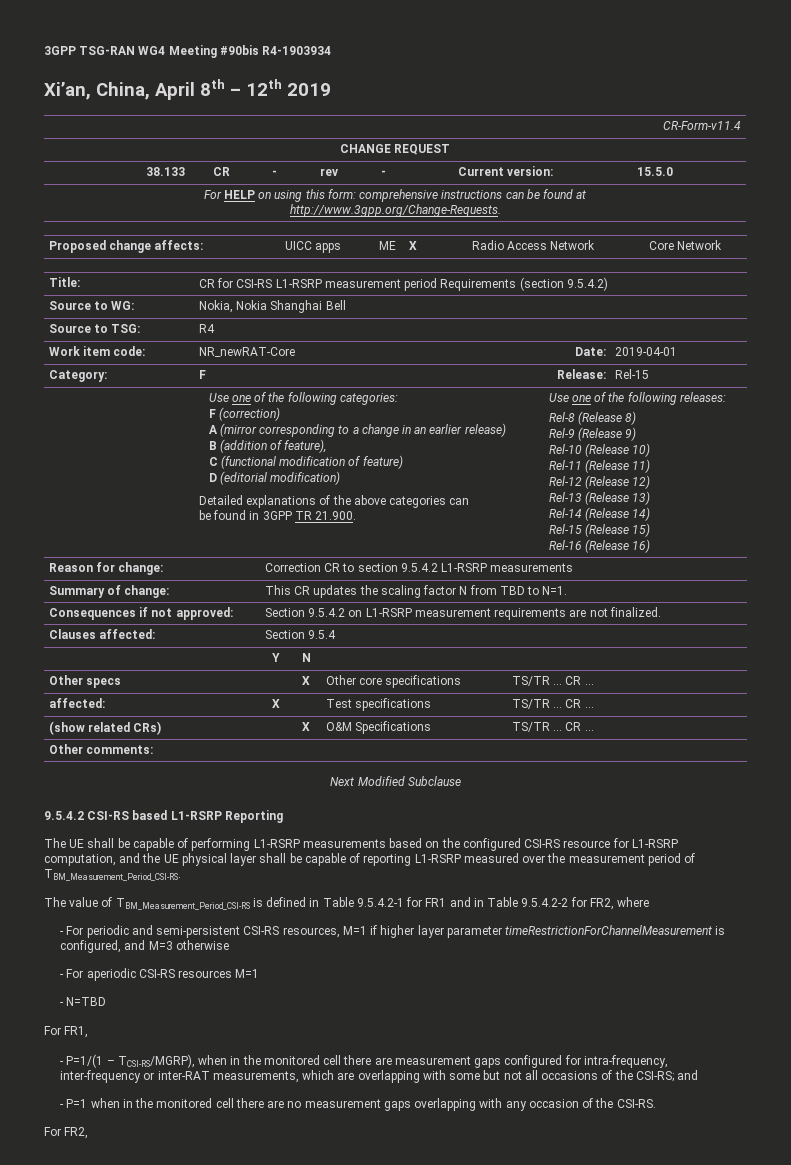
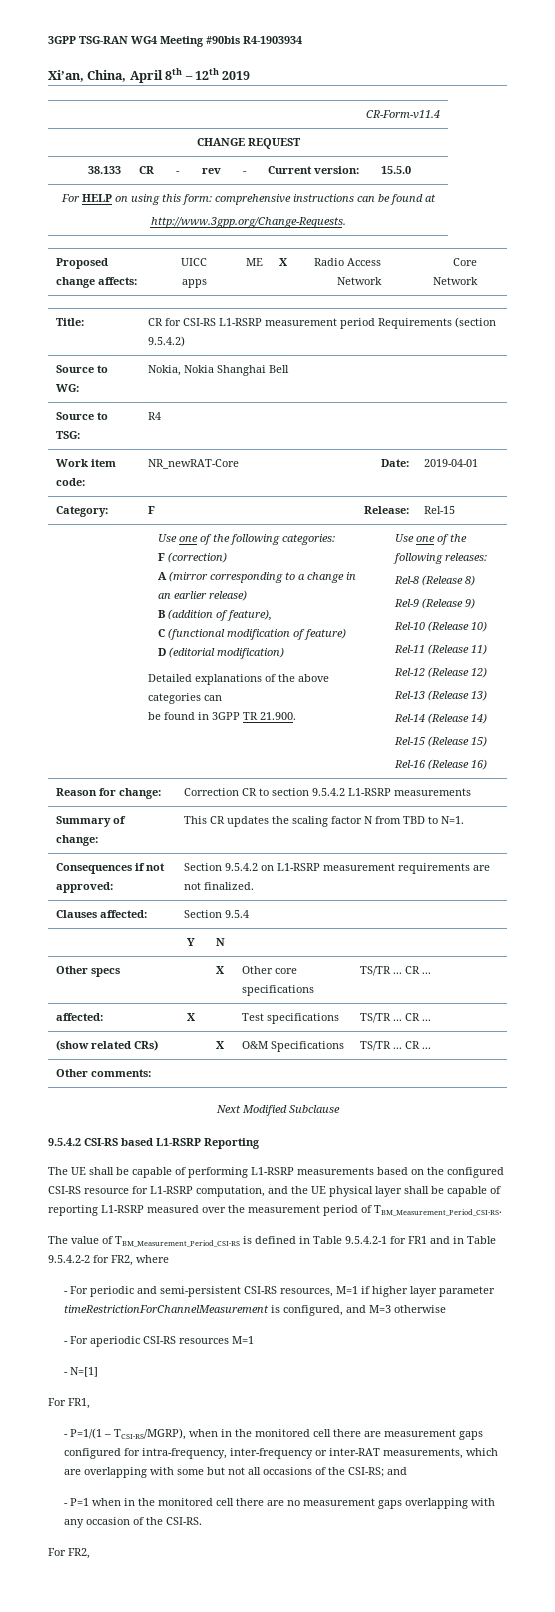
- - N=TBD
+ - N=[1]

